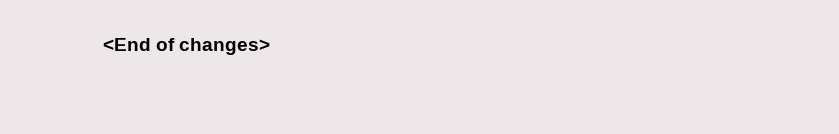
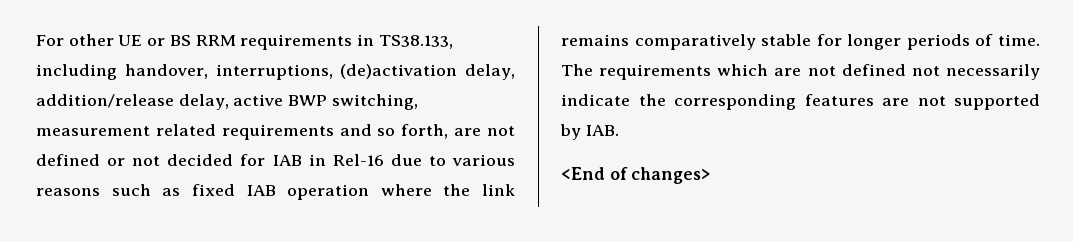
+ For other UE or BS RRM requirements in TS38.133, including handover, interruptions, (de)activation delay, addition/release delay, active BWP switching, measurement related requirements and so forth, are not defined or not decided for IAB in Rel-16 due to various reasons such as fixed IAB operation where the link remains comparatively stable for longer periods of time. The requirements which are not defined not necessarily indicate the corresponding features are not supported by IAB.

